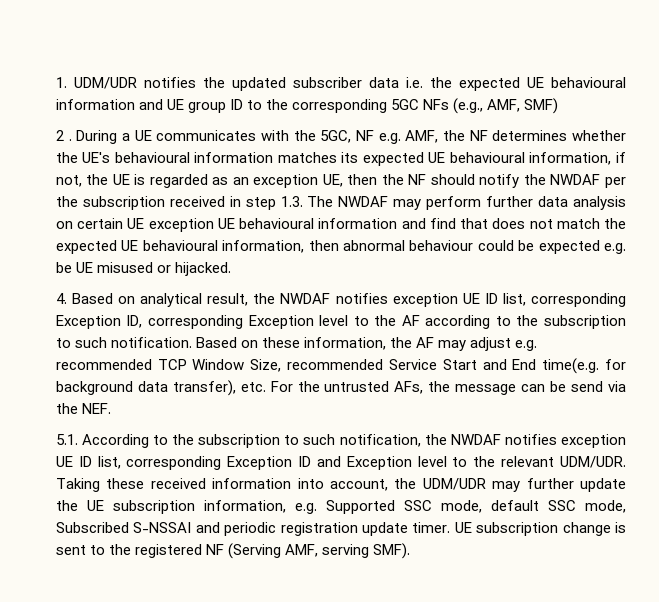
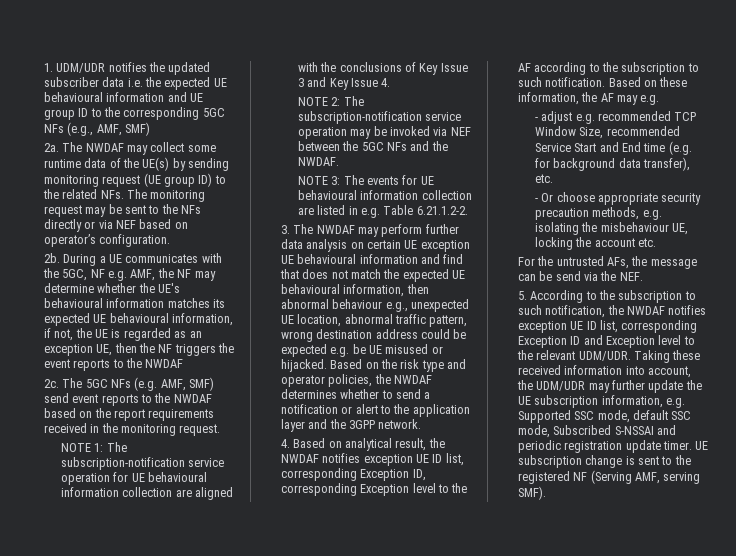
- 2 .
+ 2a. The NWDAF may collect some runtime data of the UE(s) by sending monitoring request (UE group ID) to the related NFs. The monitoring request may be sent to the NFs directly or via NEF based on operator’s configuration.
+ 2b.
- During a UE communicates with the 5GC, NF e.g. AMF, the NF determines whether the UE's behavioural information matches its expected UE behavioural information, if not, the UE is regarded as an exception UE, then the NF should notify the NWDAF per the subscription received in step 1.3. The NWDAF may perform further data analysis on certain UE exception UE behavioural information and find that does not match the expected UE behavioural information, then abnormal behaviour could be expected e.g. be UE misused or hijacked.
+ During a UE communicates with the 5GC, NF e.g. AMF, the NF may determine whether the UE's behavioural information matches its expected UE behavioural information, if not, the UE is regarded as an exception UE, then the NF triggers the event reports to the NWDAF
+ 2c. The 5GC NFs (e.g. AMF, SMF) send event reports to the NWDAF based on the report requirements received in the monitoring request.
+ NOTE 1: The subscription-notification service operation for UE behavioural information collection are aligned with the conclusions of Key Issue 3 and Key Issue 4.
+ NOTE 2: The subscription-notification service operation may be invoked via NEF between the 5GC NFs and the NWDAF.
+ NOTE 3: The events for UE behavioural information collection are listed in e.g. Table 6.21.1.2-2.
+ 3. The NWDAF may perform further data analysis on certain UE exception UE behavioural information and find that does not match the expected UE behavioural information, then abnormal behaviour e.g., unexpected UE location, abnormal traffic pattern, wrong destination address could be expected e.g. be UE misused or hijacked. Based on the risk type and operator policies, the NWDAF determines whether to send a notification or alert to the application layer and the 3GPP network.
- Based on these information, the AF may adjust e.g. recommended TCP Window Size, recommended Service Start and End time(e.g. for background data transfer), etc. For the untrusted AFs, the message can be send via the NEF.
+ Based on these information, the AF may e.g.
+ - adjust e.g. recommended TCP Window Size, recommended Service Start and End time (e.g. for background data transfer), etc.
+ - Or choose appropriate security precaution methods, e.g. isolating the misbehaviour UE, locking the account etc.
+ For the untrusted AFs, the message can be send via the NEF.
- 5.1. According to the subscription to such notification, the NWDAF notifies exception UE ID list, corresponding Exception ID and Exception level to the relevant UDM/UDR.
+ 5. According to the subscription to such notification, the NWDAF notifies exception UE ID list, corresponding Exception ID and Exception level to the relevant UDM/UDR.

